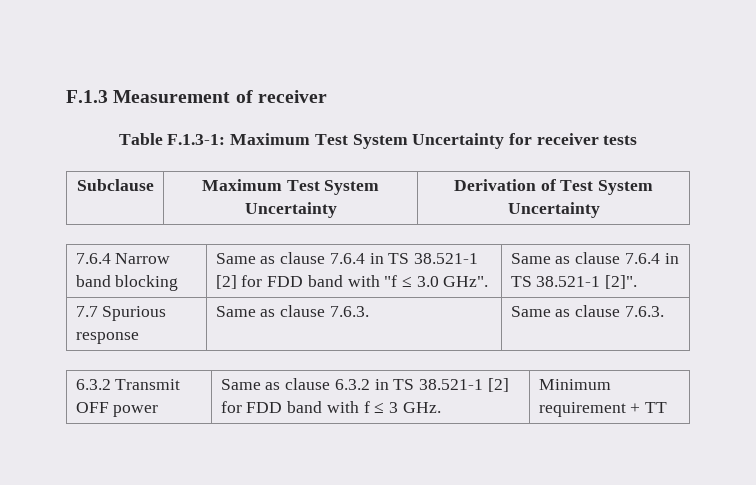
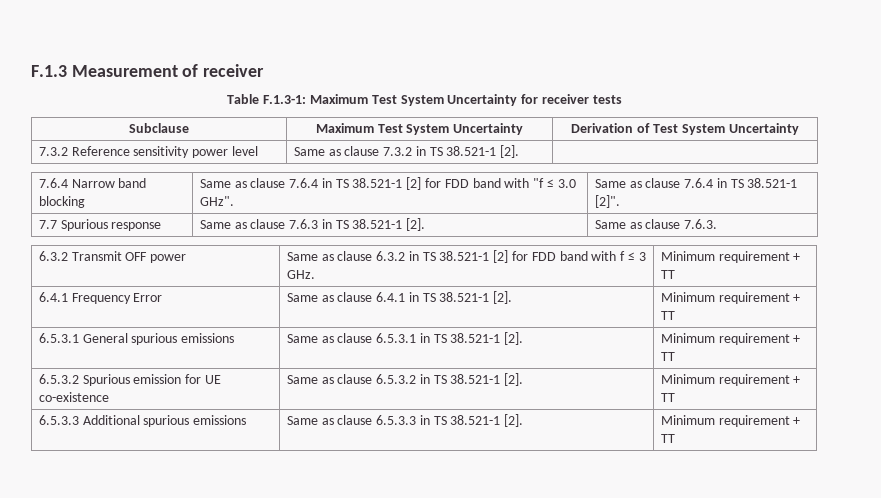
+ 7.3.2 Reference sensitivity power level | Same as clause 7.3.2 in TS 38.521-1 [2]. |
- 7.7 Spurious response | Same as clause 7.6.3. | Same as clause 7.6.3.
+ 7.7 Spurious response | Same as clause 7.6.3 in TS 38.521-1 [2]. | Same as clause 7.6.3.
+ 6.4.1 Frequency Error | Same as clause 6.4.1 in TS 38.521-1 [2]. | Minimum requirement + TT
+ 6.5.3.1 General spurious emissions | Same as clause 6.5.3.1 in TS 38.521-1 [2]. | Minimum requirement + TT
+ 6.5.3.2 Spurious emission for UE co-existence | Same as clause 6.5.3.2 in TS 38.521-1 [2]. | Minimum requirement + TT
+ 6.5.3.3 Additional spurious emissions | Same as clause 6.5.3.3 in TS 38.521-1 [2]. | Minimum requirement + TT

